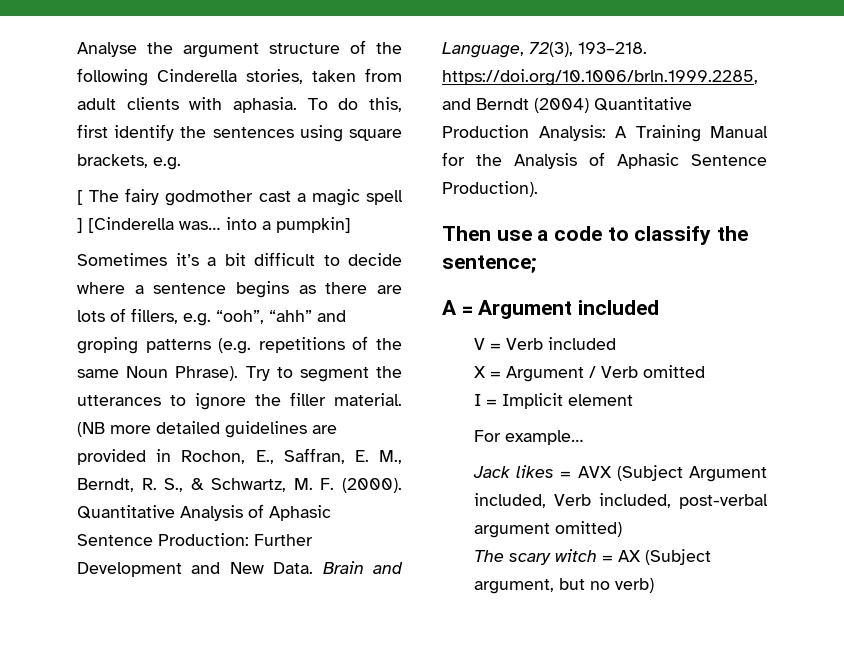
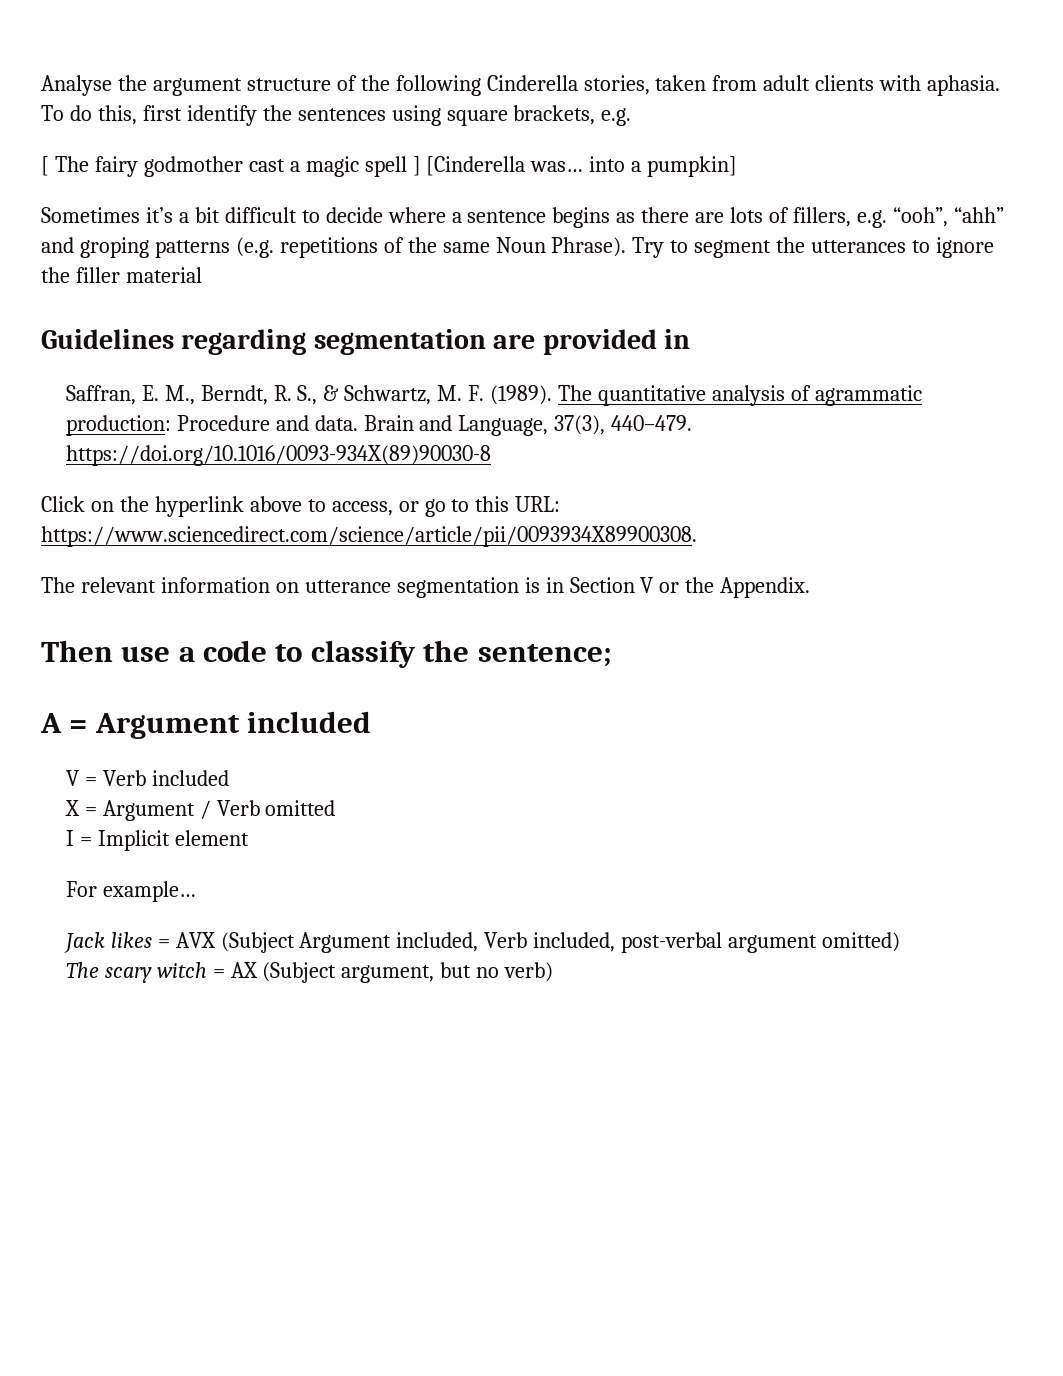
- Try to segment the utterances to ignore the filler material. (NB more detailed guidelines are provided in Rochon, E., Saffran, E. M., Berndt, R. S., & Schwartz, M. F. (2000). Quantitative Analysis of Aphasic Sentence Production: Further Development and New Data. Brain and Language, 72(3), 193–218. https://doi.org/10.1006/brln.1999.2285, and Berndt (2004) Quantitative Production Analysis: A Training Manual for the Analysis of Aphasic Sentence Production).
+ Try to segment the utterances to ignore the filler material
+ Guidelines regarding segmentation are provided in
+ Saffran, E. M., Berndt, R. S., & Schwartz, M. F. (1989). The quantitative analysis of agrammatic production: Procedure and data. Brain and Language, 37(3), 440–479. https://doi.org/10.1016/0093-934X(89)90030-8
+ Click on the hyperlink above to access, or go to this URL: https://www.sciencedirect.com/science/article/pii/0093934X89900308.
+ The relevant information on utterance segmentation is in Section V or the Appendix.

